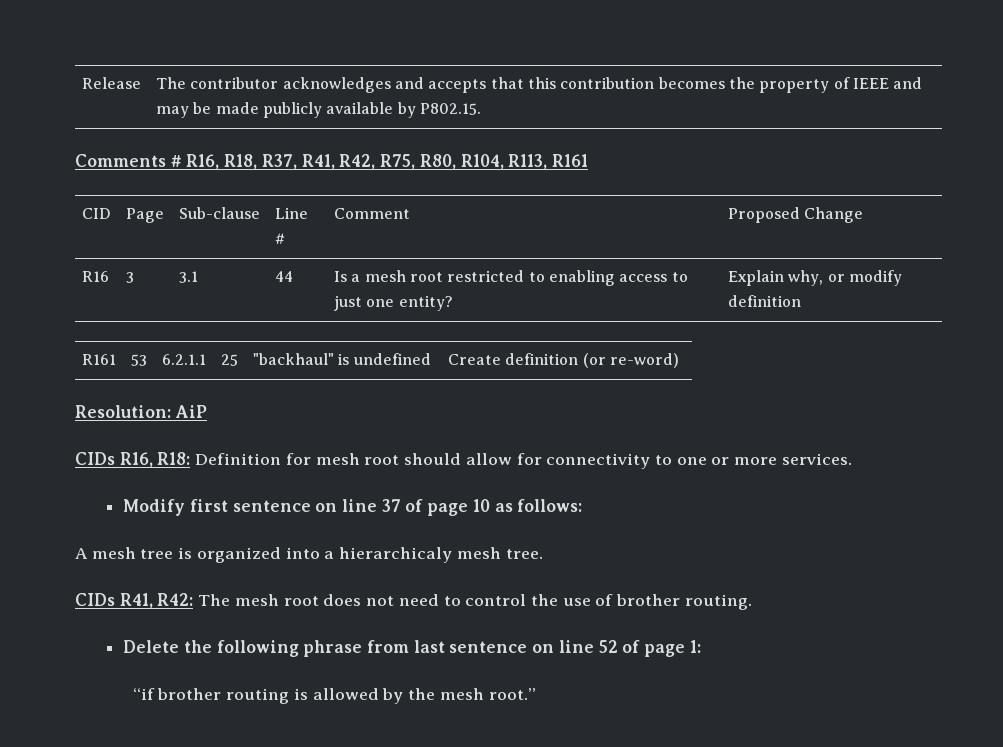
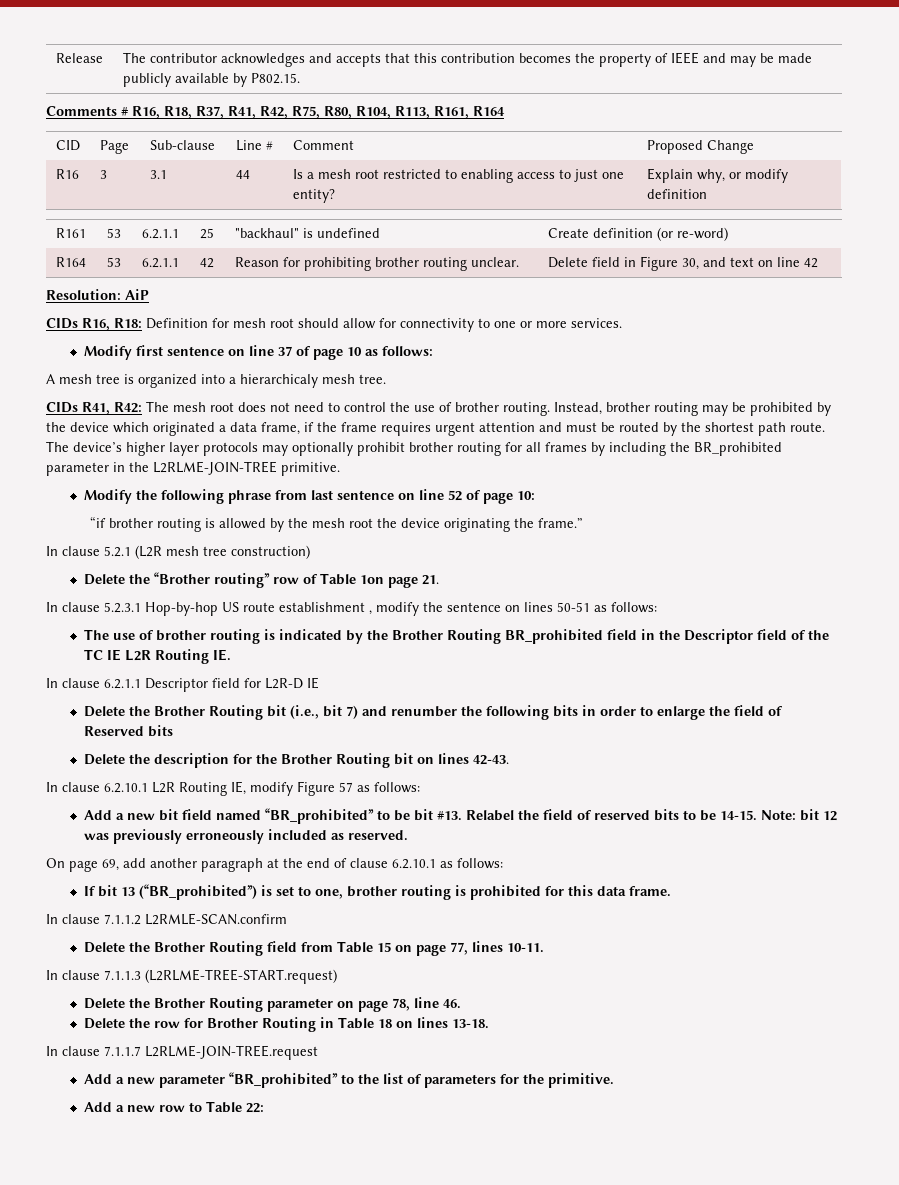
- Comments # R16, R18, R37, R41, R42, R75, R80, R104, R113, R161
+ Comments # R16, R18, R37, R41, R42, R75, R80, R104, R113, R161, R164
+ R164 | 53 | 6.2.1.1 | 42 | Reason for prohibiting brother routing unclear. | Delete field in Figure 30, and text on line 42
- CIDs R41, R42: The mesh root does not need to control the use of brother routing.
- Delete the following phrase from last sentence on line 52 of page 1:
+ CIDs R41, R42: The mesh root does not need to control the use of brother routing. Instead, brother routing may be prohibited by the device which originated a data frame, if the frame requires urgent attention and must be routed by the shortest path route. The device’s higher layer protocols may optionally prohibit brother routing for all frames by including the BR_prohibited parameter in the L2RLME-JOIN-TREE primitive.
+ Modify the following phrase from last sentence on line 52 of page 10:
- “if brother routing is allowed by the mesh root.”
+ “if brother routing is allowed by the mesh root the device originating the frame.”
+ In clause 5.2.1 (L2R mesh tree construction)
+ Delete the “Brother routing” row of Table 1on page 21.
+ In clause 5.2.3.1 Hop-by-hop US route establishment , modify the sentence on lines 50-51 as follows:
+ The use of brother routing is indicated by the Brother Routing BR_prohibited field in the Descriptor field of the TC IE L2R Routing IE.
+ In clause 6.2.1.1 Descriptor field for L2R-D IE
+ Delete the Brother Routing bit (i.e., bit 7) and renumber the following bits in order to enlarge the field of Reserved bits
+ Delete the description for the Brother Routing bit on lines 42-43.
+ In clause 6.2.10.1 L2R Routing IE, modify Figure 57 as follows:
+ Add a new bit field named “BR_prohibited” to be bit #13. Relabel the field of reserved bits to be 14-15. Note: bit 12 was previously erroneously included as reserved.
+ On page 69, add another paragraph at the end of clause 6.2.10.1 as follows:
+ If bit 13 (“BR_prohibited”) is set to one, brother routing is prohibited for this data frame.
+ In clause 7.1.1.2 L2RMLE-SCAN.confirm
+ Delete the Brother Routing field from Table 15 on page 77, lines 10-11.
+ In clause 7.1.1.3 (L2RLME-TREE-START.request)
+ Delete the Brother Routing parameter on page 78, line 46.
+ Delete the row for Brother Routing in Table 18 on lines 13-18.
+ In clause 7.1.1.7 L2RLME-JOIN-TREE.request
+ Add a new parameter “BR_prohibited” to the list of parameters for the primitive.
+ Add a new row to Table 22:

